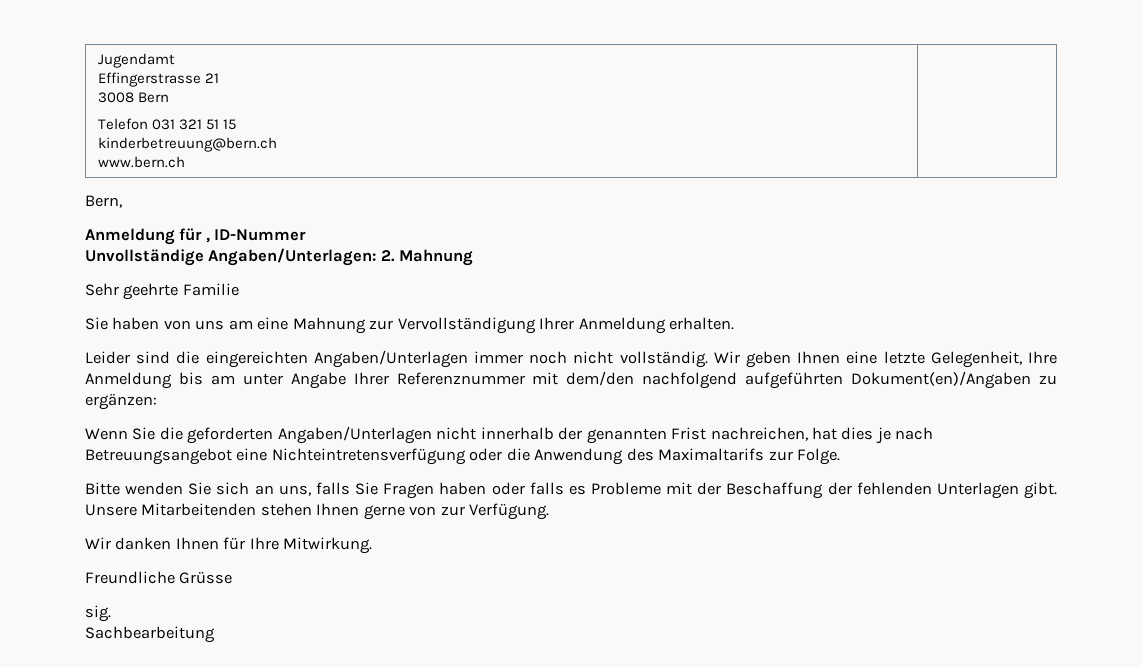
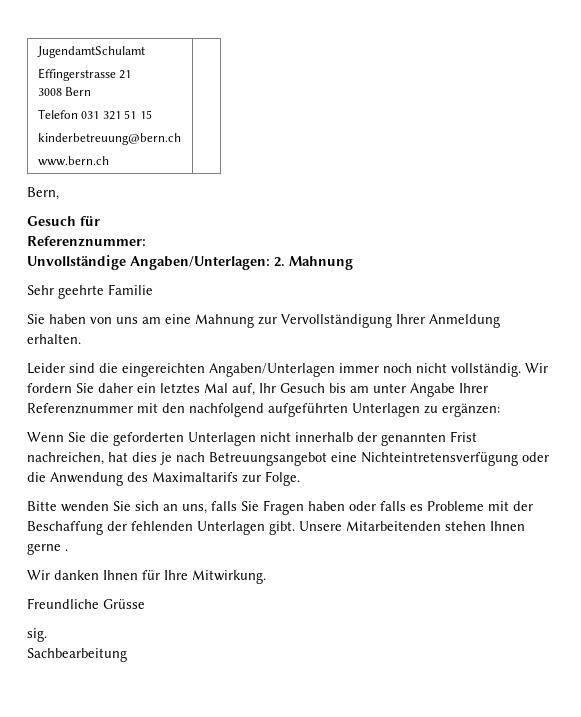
- Jugendamt
+ JugendamtSchulamt
- Anmeldung für , ID-Nummer
+ Gesuch für
+ Referenznummer:
- Wir geben Ihnen eine letzte Gelegenheit, Ihre Anmeldung bis am unter Angabe Ihrer Referenznummer mit dem/den nachfolgend aufgeführten Dokument(en)/Angaben zu ergänzen:
+ Wir fordern Sie daher ein letztes Mal auf, Ihr Gesuch bis am unter Angabe Ihrer Referenznummer mit den nachfolgend aufgeführten Unterlagen zu ergänzen:
- Wenn Sie die geforderten Angaben/Unterlagen nicht innerhalb der genannten Frist nachreichen, hat dies je nach Betreuungsangebot eine Nichteintretensverfügung oder die Anwendung des Maximaltarifs zur Folge.
+ Wenn Sie die geforderten Unterlagen nicht innerhalb der genannten Frist nachreichen, hat dies je nach Betreuungsangebot eine Nichteintretensverfügung oder die Anwendung des Maximaltarifs zur Folge.
- Unsere Mitarbeitenden stehen Ihnen gerne von zur Verfügung.
+ Unsere Mitarbeitenden stehen Ihnen gerne .

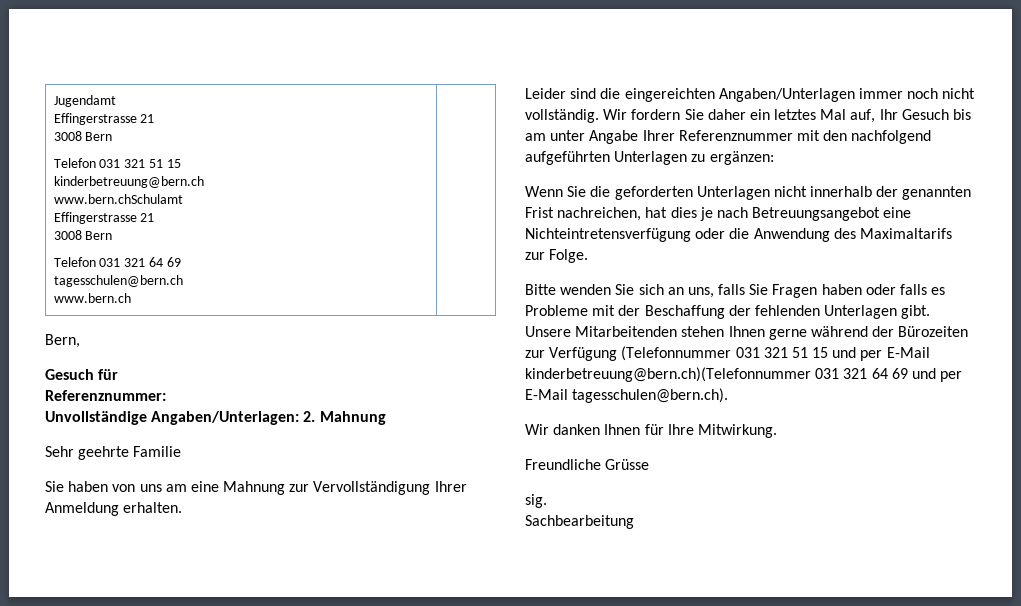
- JugendamtSchulamt
+ Jugendamt
  Effingerstrasse 21
  3008 Bern
  Telefon 031 321 51 15
  kinderbetreuung@bern.ch
+ www.bern.chSchulamt
+ Effingerstrasse 21
+ 3008 Bern
+ Telefon 031 321 64 69
+ tagesschulen@bern.ch
- Unsere Mitarbeitenden stehen Ihnen gerne .
+ Unsere Mitarbeitenden stehen Ihnen gerne während der Bürozeiten zur Verfügung (Telefonnummer 031 321 51 15 und per E-Mail kinderbetreuung@bern.ch)(Telefonnummer 031 321 64 69 und per E-Mail tagesschulen@bern.ch).

